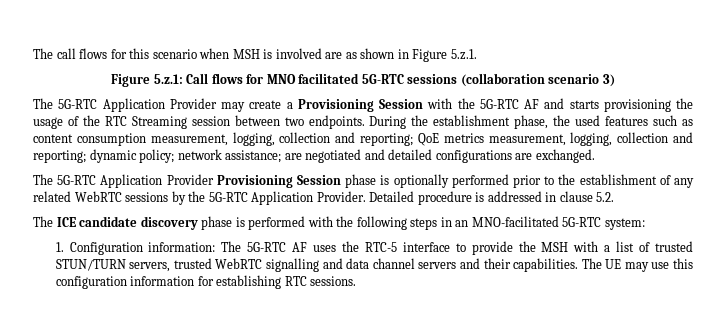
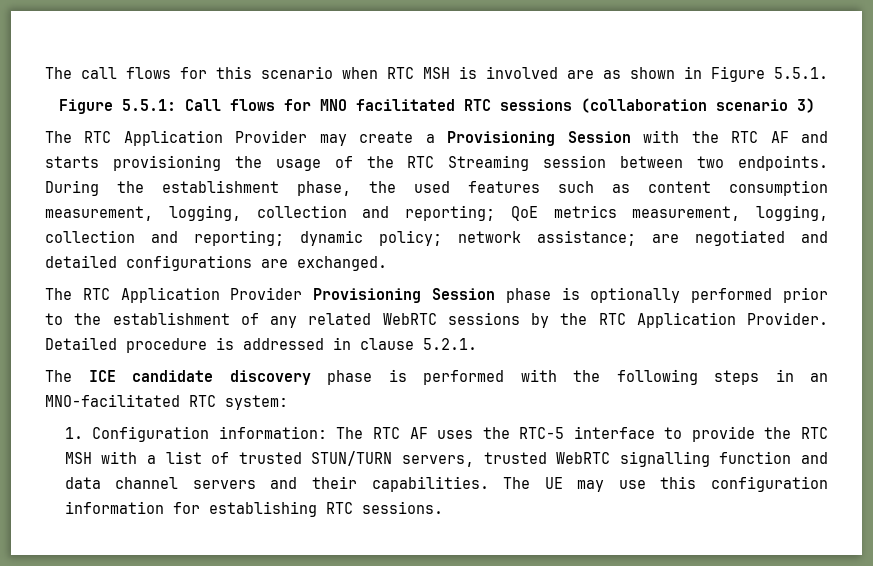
- The call flows for this scenario when MSH is involved are as shown in Figure 5.z.1.
- Figure 5.z.1: Call flows for MNO facilitated 5G-RTC sessions (collaboration scenario 3)
+ The call flows for this scenario when RTC MSH is involved are as shown in Figure 5.5.1.
+ Figure 5.5.1: Call flows for MNO facilitated RTC sessions (collaboration scenario 3)
- The 5G-RTC Application Provider may create a Provisioning Session with the 5G-RTC AF and starts provisioning the usage of the RTC Streaming session between two endpoints.
+ The RTC Application Provider may create a Provisioning Session with the RTC AF and starts provisioning the usage of the RTC Streaming session between two endpoints.
- The 5G-RTC Application Provider Provisioning Session phase is optionally performed prior to the establishment of any related WebRTC sessions by the 5G-RTC Application Provider.
+ The RTC Application Provider Provisioning Session phase is optionally performed prior to the establishment of any related WebRTC sessions by the RTC Application Provider.
- Detailed procedure is addressed in clause 5.2.
+ Detailed procedure is addressed in clause 5.2.1.
- The ICE candidate discovery phase is performed with the following steps in an MNO-facilitated 5G-RTC system:
+ The ICE candidate discovery phase is performed with the following steps in an MNO-facilitated RTC system:
- 1. Configuration information: The 5G-RTC AF uses the RTC-5 interface to provide the MSH with a list of trusted STUN/TURN servers, trusted WebRTC signalling and data channel servers and their capabilities.
+ 1. Configuration information: The RTC AF uses the RTC-5 interface to provide the RTC MSH with a list of trusted STUN/TURN servers, trusted WebRTC signalling function and data channel servers and their capabilities.

